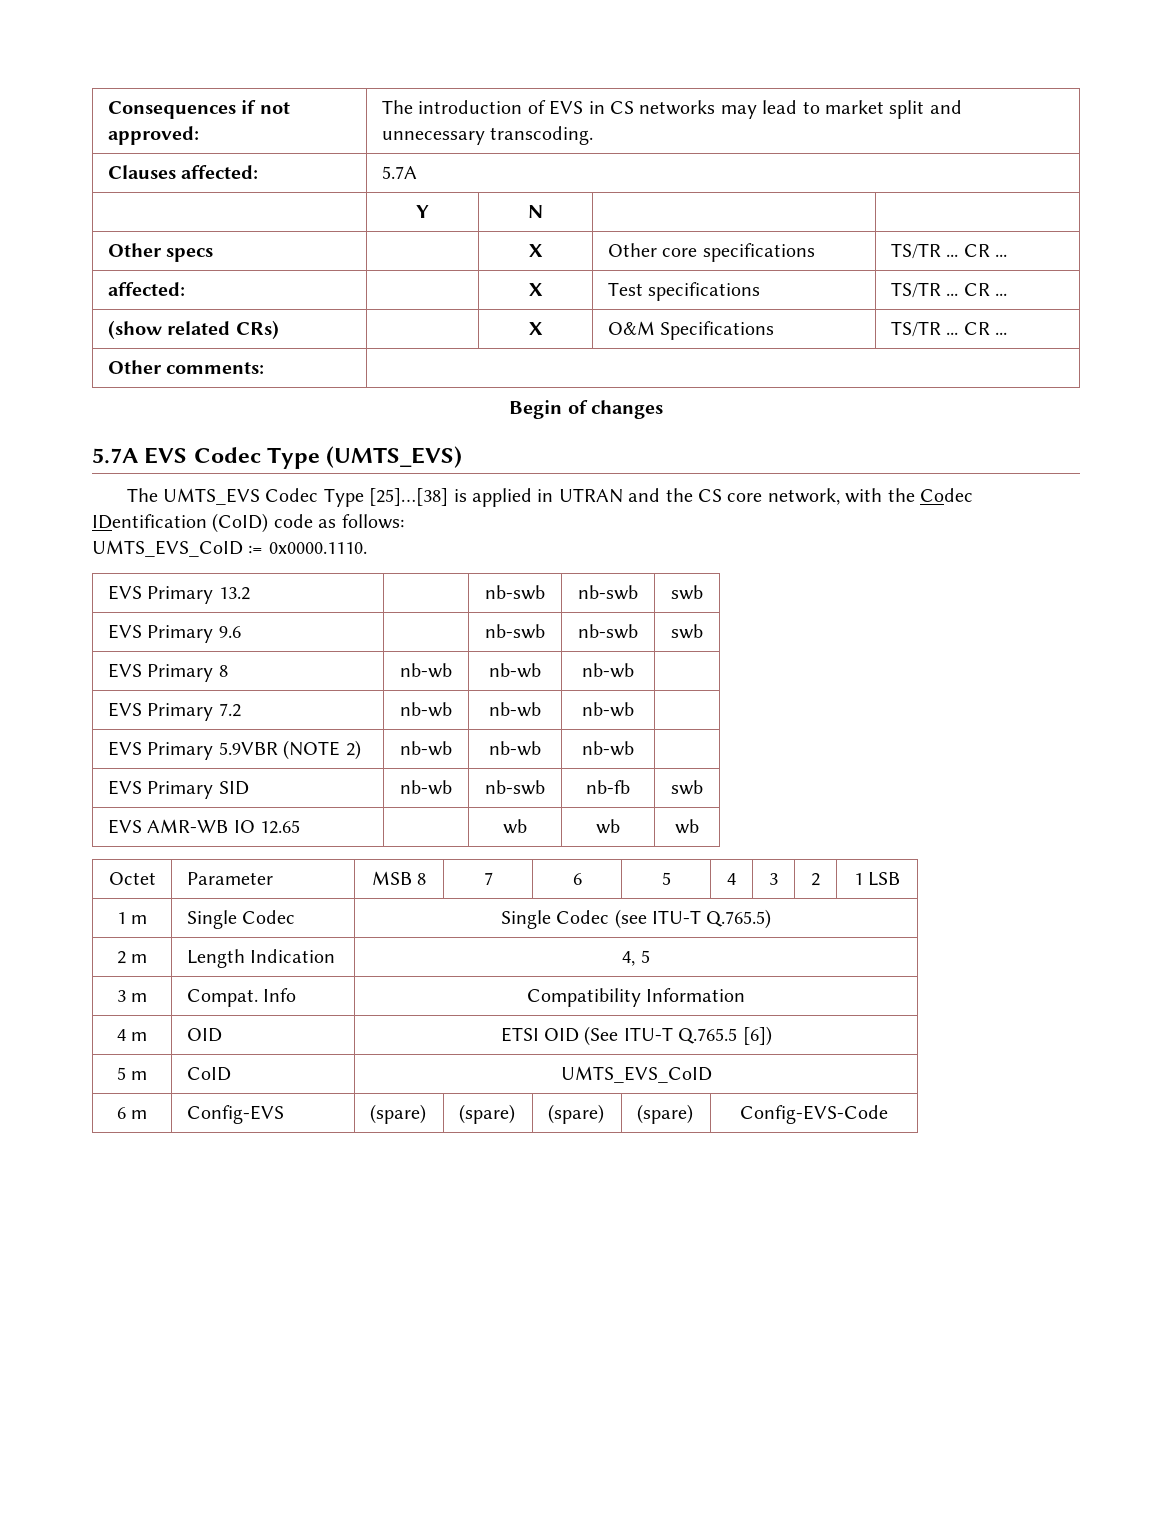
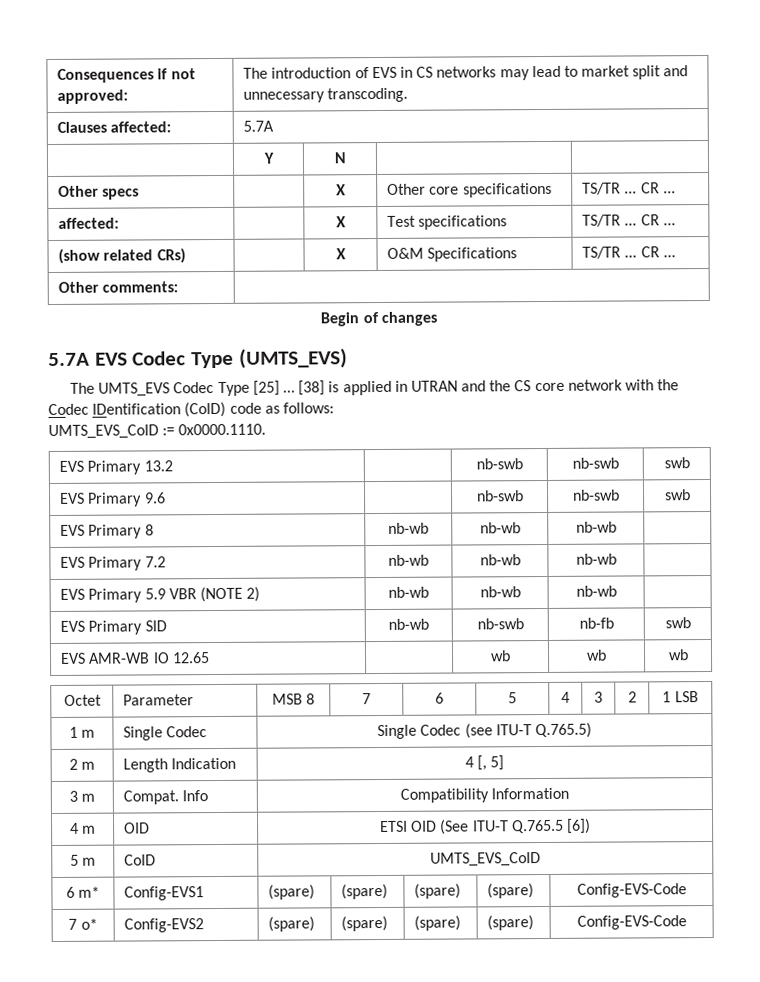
- The UMTS_EVS Codec Type [25]…[38] is applied in UTRAN and the CS core network, with the Codec IDentification (CoID) code as follows:
+ The UMTS_EVS Codec Type [25] … [38] is applied in UTRAN and the CS core network with the Codec IDentification (CoID) code as follows:
- EVS Primary 5.9VBR (NOTE 2) | nb-wb | nb-wb | nb-wb |
+ EVS Primary 5.9 VBR (NOTE 2) | nb-wb | nb-wb | nb-wb |
- 2 m | Length Indication | 4, 5
+ 2 m | Length Indication | 4 [, 5]
- 6 m | Config-EVS | (spare) | (spare) | (spare) | (spare) | Config-EVS-Code
+ 6 m* | Config-EVS1 | (spare) | (spare) | (spare) | (spare) | Config-EVS-Code
+ 7 o* | Config-EVS2 | (spare) | (spare) | (spare) | (spare) | Config-EVS-Code

